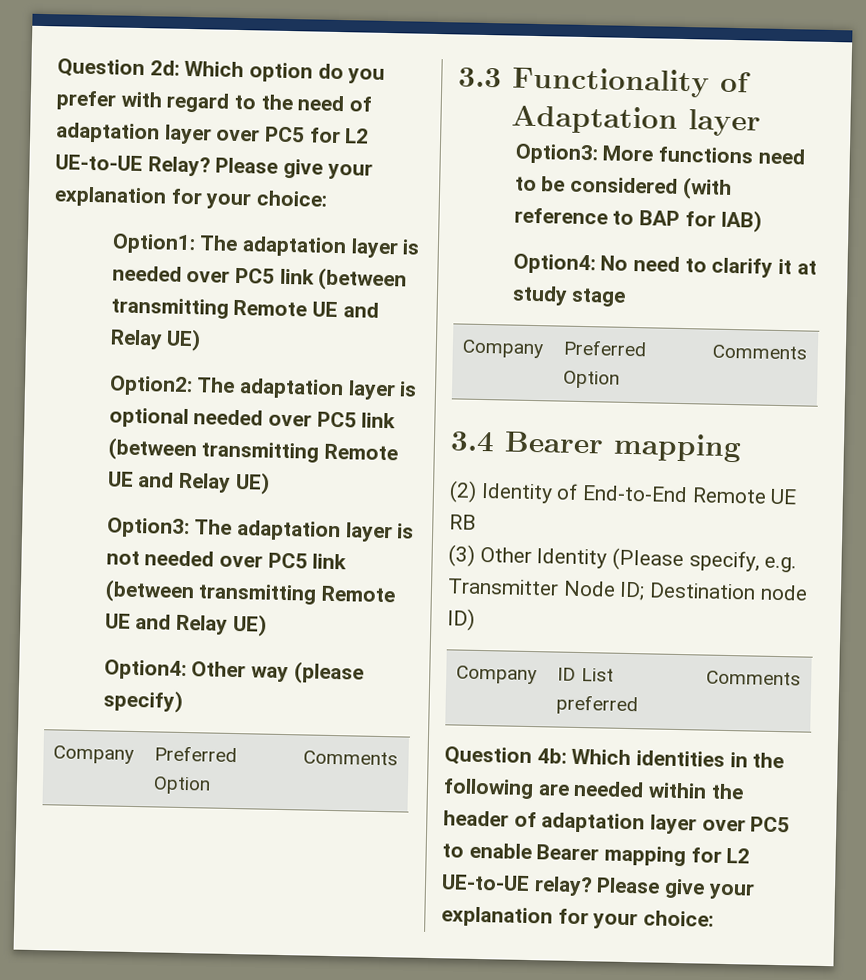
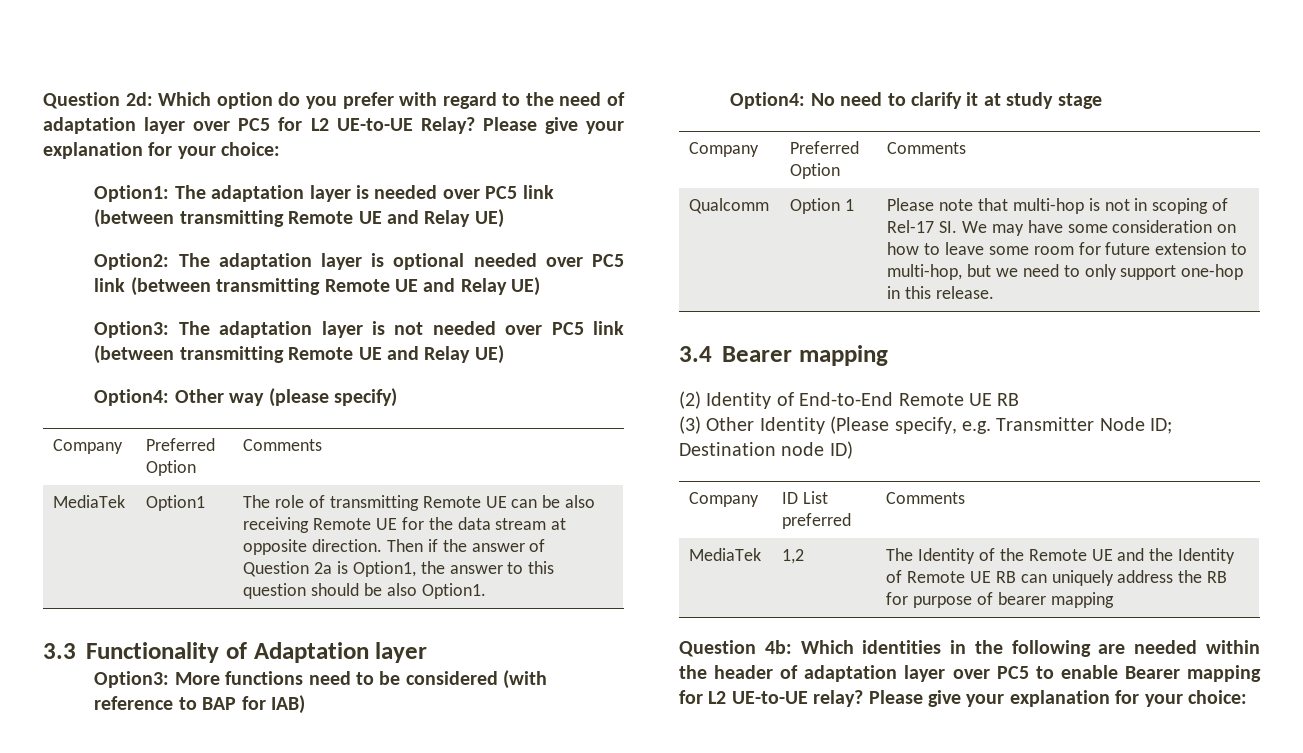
+ MediaTek | Option1 | The role of transmitting Remote UE can be also receiving Remote UE for the data stream at opposite direction. Then if the answer of Question 2a is Option1, the answer to this question should be also Option1.
+ Qualcomm | Option 1 | Please note that multi-hop is not in scoping of Rel-17 SI. We may have some consideration on how to leave some room for future extension to multi-hop, but we need to only support one-hop in this release.
+ MediaTek | 1,2 | The Identity of the Remote UE and the Identity of Remote UE RB can uniquely address the RB for purpose of bearer mapping

